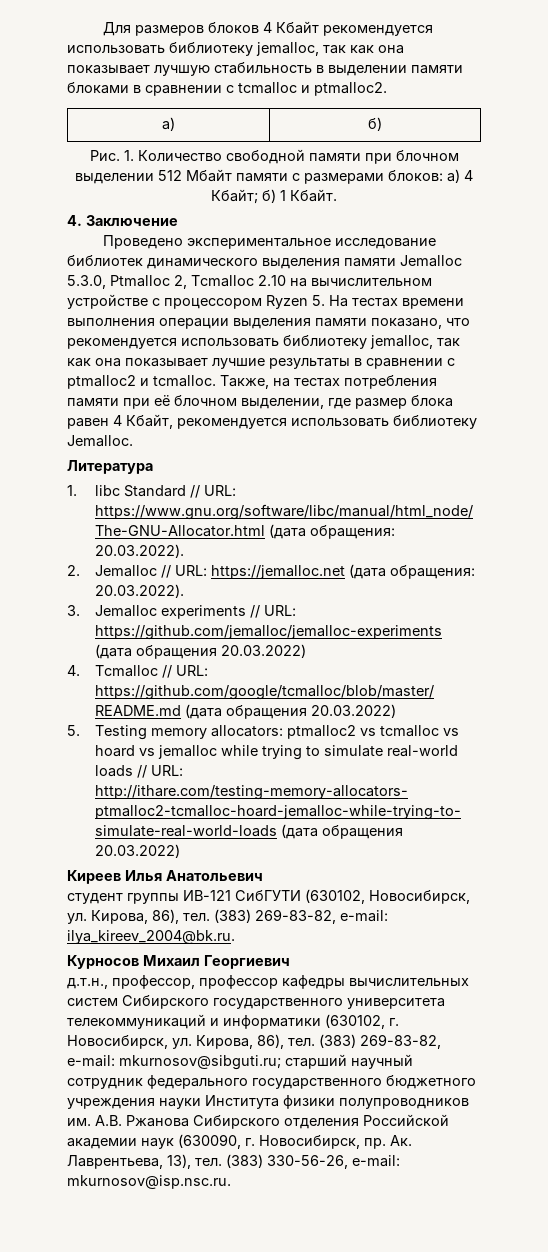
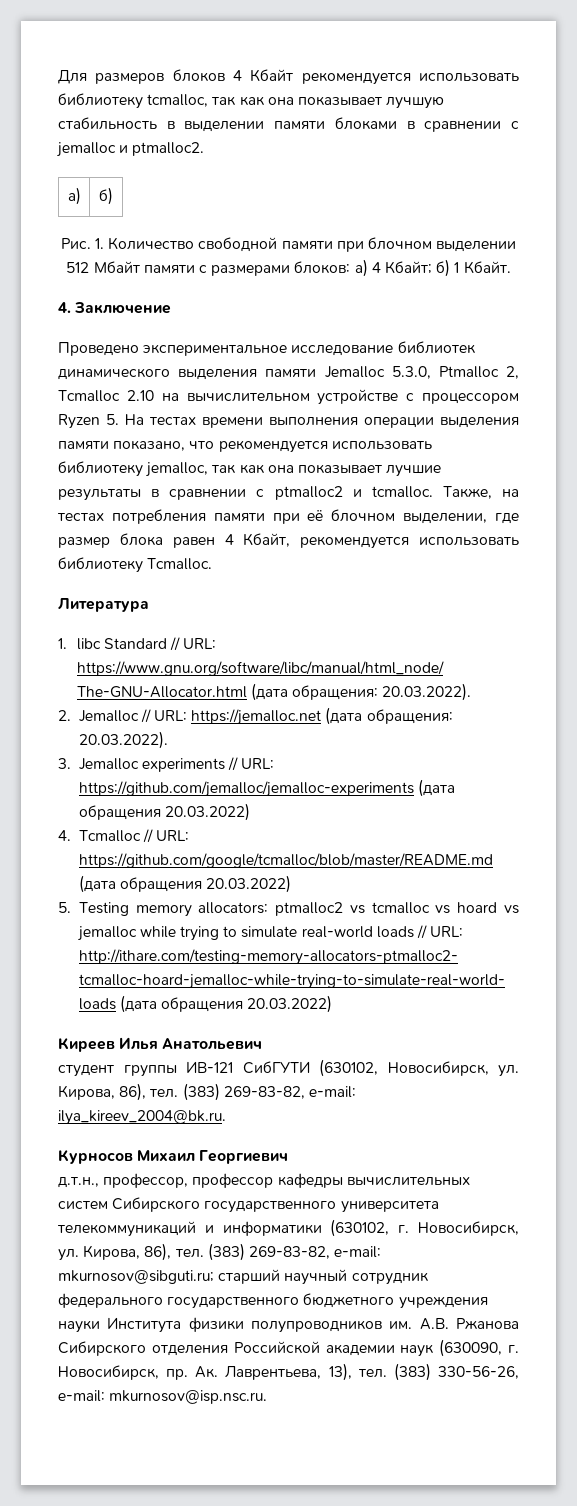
- Для размеров блоков 4 Кбайт рекомендуется использовать библиотеку jemalloc, так как она показывает лучшую стабильность в выделении памяти блоками в сравнении с tcmalloc и ptmalloc2.
+ Для размеров блоков 4 Кбайт рекомендуется использовать библиотеку tcmalloc, так как она показывает лучшую стабильность в выделении памяти блоками в сравнении с jemalloc и ptmalloc2.
- Также, на тестах потребления памяти при её блочном выделении, где размер блока равен 4 Кбайт, рекомендуется использовать библиотеку Jemalloc.
+ Также, на тестах потребления памяти при её блочном выделении, где размер блока равен 4 Кбайт, рекомендуется использовать библиотеку Tcmalloc.

